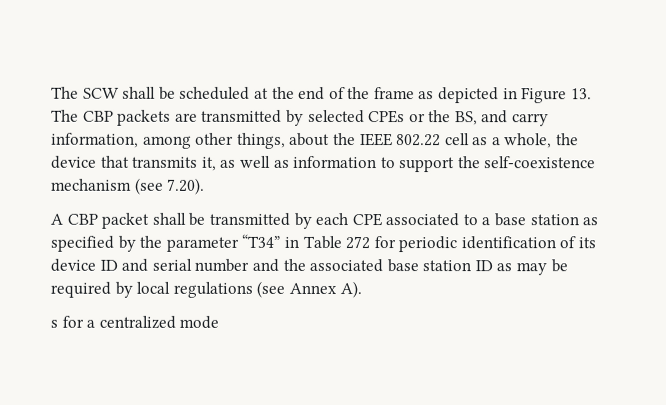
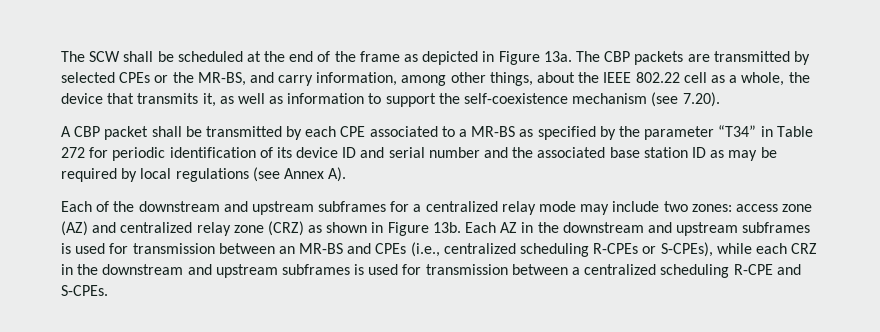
- The SCW shall be scheduled at the end of the frame as depicted in Figure 13. The CBP packets are transmitted by selected CPEs or the BS, and carry information, among other things, about the IEEE 802.22 cell as a whole, the device that transmits it, as well as information to support the self-coexistence mechanism (see 7.20).
+ The SCW shall be scheduled at the end of the frame as depicted in Figure 13a. The CBP packets are transmitted by selected CPEs or the MR-BS, and carry information, among other things, about the IEEE 802.22 cell as a whole, the device that transmits it, as well as information to support the self-coexistence mechanism (see 7.20).
- A CBP packet shall be transmitted by each CPE associated to a base station as specified by the parameter “T34” in Table 272 for periodic identification of its device ID and serial number and the associated base station ID as may be required by local regulations (see Annex A).
+ A CBP packet shall be transmitted by each CPE associated to a MR-BS as specified by the parameter “T34” in Table 272 for periodic identification of its device ID and serial number and the associated base station ID as may be required by local regulations (see Annex A).
- s for a centralized mode
+ Each of the downstream and upstream subframes for a centralized relay mode may include two zones: access zone (AZ) and centralized relay zone (CRZ) as shown in Figure 13b. Each AZ in the downstream and upstream subframes is used for transmission between an MR-BS and CPEs (i.e., centralized scheduling R-CPEs or S-CPEs), while each CRZ in the downstream and upstream subframes is used for transmission between a centralized scheduling R-CPE and S-CPEs.

